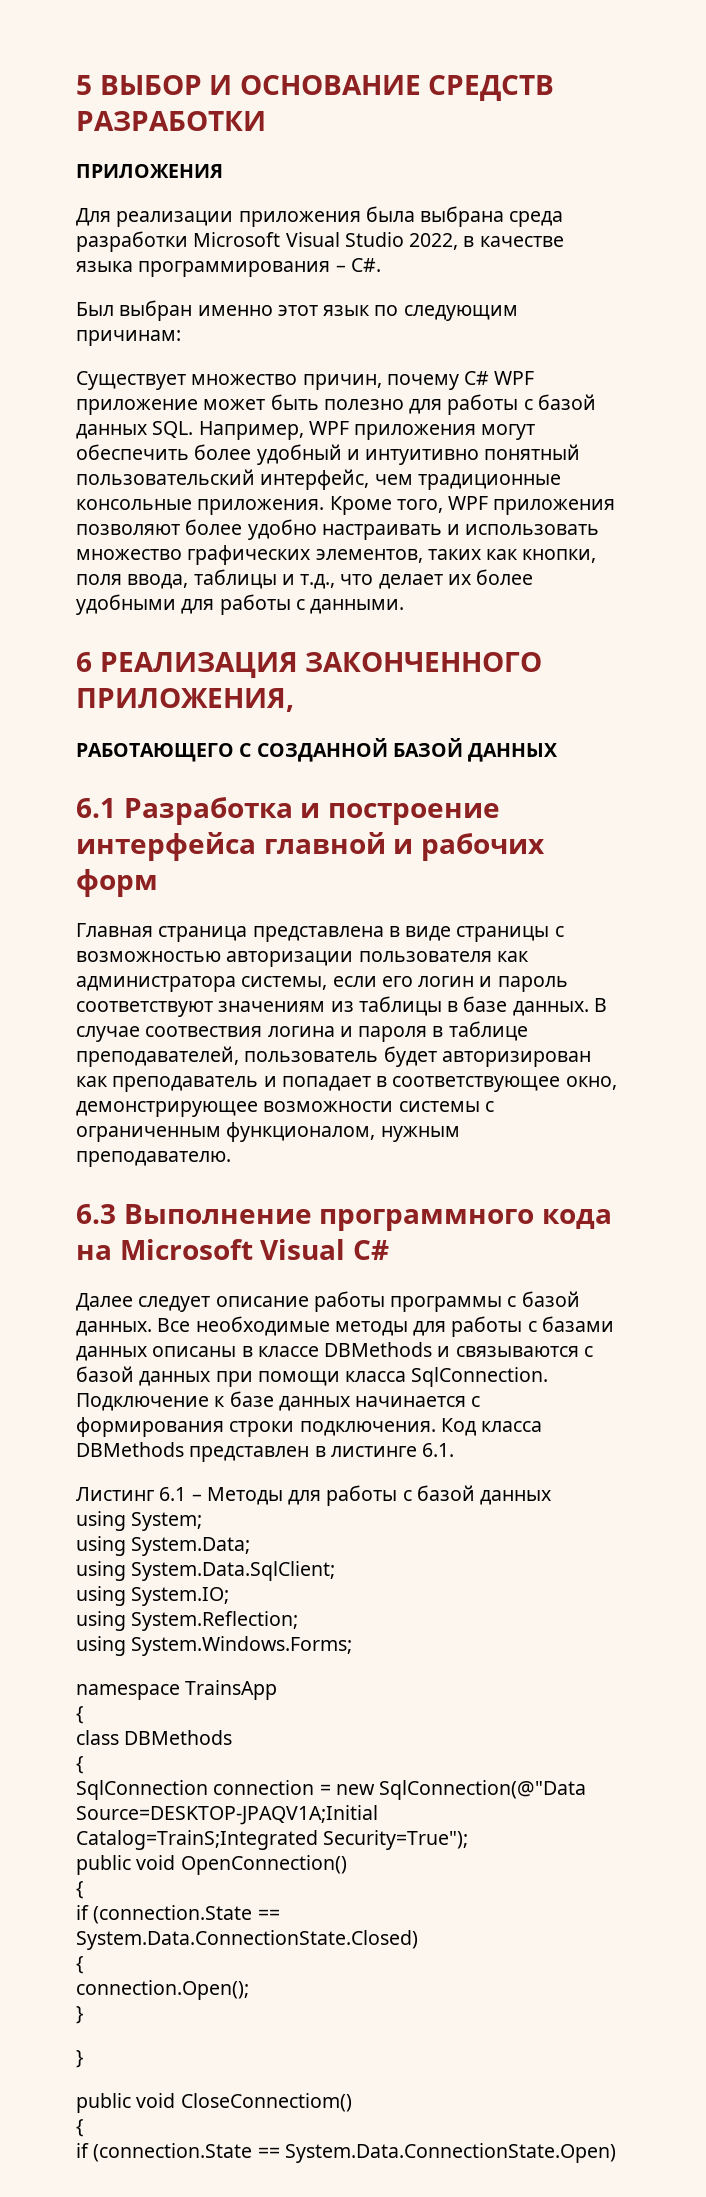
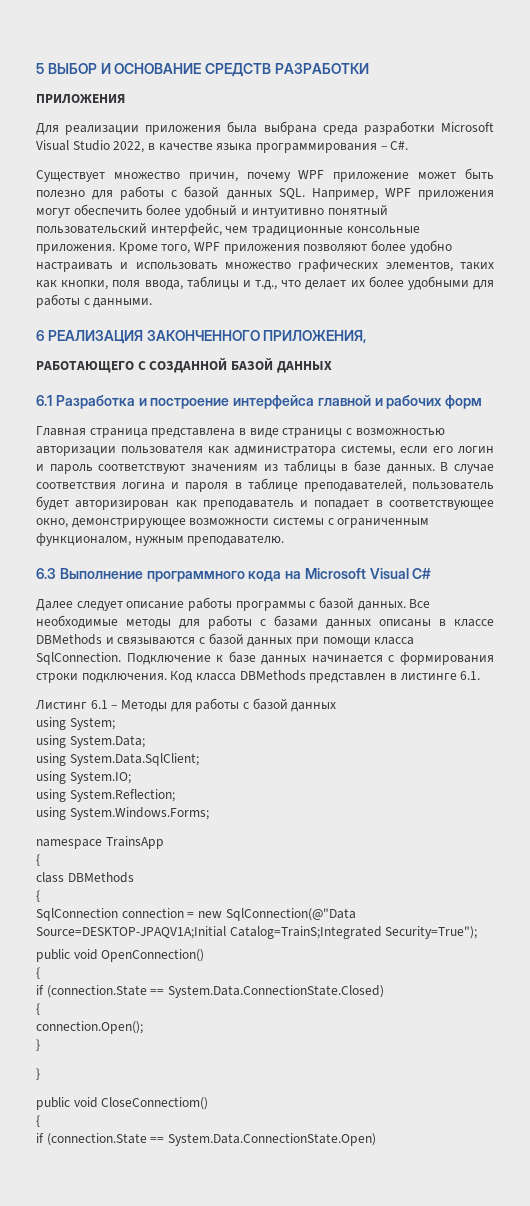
- Был выбран именно этот язык по следующим причинам:
- Существует множество причин, почему C# WPF приложение может быть полезно для работы с базой данных SQL. Например, WPF приложения могут обеспечить более удобный и интуитивно понятный пользовательский интерфейс, чем традиционные консольные приложения.
+ Существует множество причин, почему WPF приложение может быть полезно для работы с базой данных SQL. Например, WPF приложения могут обеспечить более удобный и интуитивно понятный пользовательский интерфейс, чем традиционные консольные приложения.
- В случае соотвествия логина и пароля в таблице преподавателей, пользователь будет авторизирован как преподаватель и попадает в соответствующее окно, демонстрирующее возможности системы с ограниченным функционалом, нужным преподавателю.
+ В случае соответствия логина и пароля в таблице преподавателей, пользователь будет авторизирован как преподаватель и попадает в соответствующее окно, демонстрирующее возможности системы с ограниченным функционалом, нужным преподавателю.

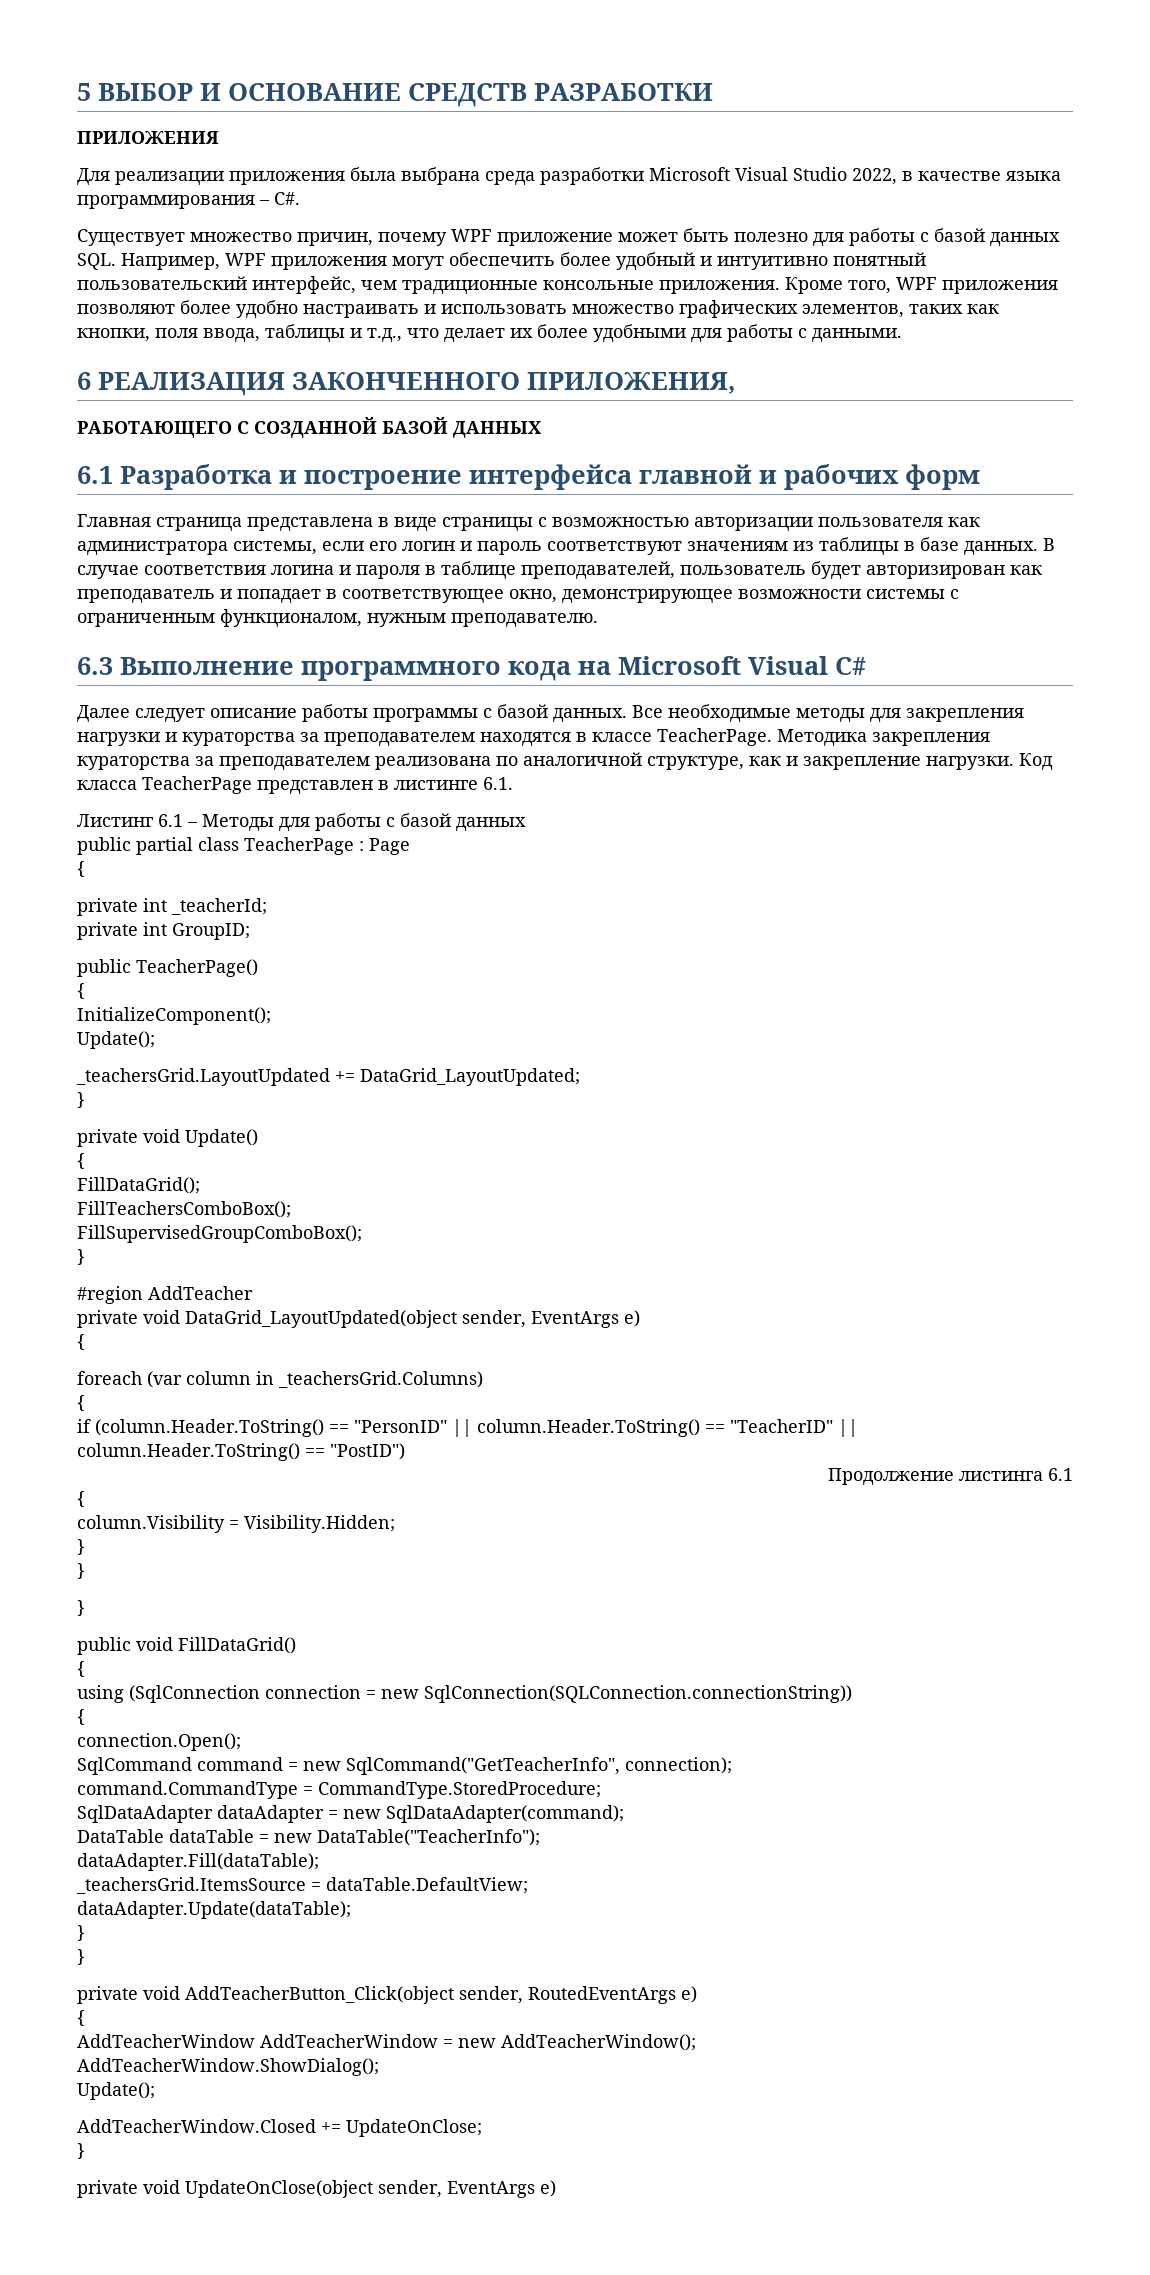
- Все необходимые методы для работы с базами данных описаны в классе DBMethods и связываются с базой данных при помощи класса SqlConnection. Подключение к базе данных начинается с формирования строки подключения.
+ Все необходимые методы для закрепления нагрузки и кураторства за преподавателем находятся в классе TeacherPage. Методика закрепления кураторства за преподавателем реализована по аналогичной структуре, как и закрепление нагрузки.
- Код класса DBMethods представлен в листинге 6.1.
+ Код класса TeacherPage представлен в листинге 6.1.
- using System;
- using System.Data;
- using System.Data.SqlClient;
- using System.IO;
- using System.Reflection;
- using System.Windows.Forms;
- namespace TrainsApp
+ public partial class TeacherPage : Page
  {
- class DBMethods
+ private int _teacherId;
+ private int GroupID;
+ public TeacherPage()
  {
- SqlConnection connection = new SqlConnection(@"Data Source=DESKTOP-JPAQV1A;Initial Catalog=TrainS;Integrated Security=True");
- public void OpenConnection()
+ InitializeComponent();
+ Update();
+ _teachersGrid.LayoutUpdated += DataGrid_LayoutUpdated;
+ }
+ private void Update()
  {
- if (connection.State == System.Data.ConnectionState.Closed)
+ FillDataGrid();
+ FillTeachersComboBox();
+ FillSupervisedGroupComboBox();
+ }
+ #region AddTeacher
+ private void DataGrid_LayoutUpdated(object sender, EventArgs e)
  {
- connection.Open();
+ foreach (var column in _teachersGrid.Columns)
+ {
+ if (column.Header.ToString() == "PersonID" || column.Header.ToString() == "TeacherID" || column.Header.ToString() == "PostID")
+ Продолжение листинга 6.1
+ {
+ column.Visibility = Visibility.Hidden;
+ }
- public void CloseConnectiom()
+ public void FillDataGrid()
  {
- if (connection.State == System.Data.ConnectionState.Open)
+ using (SqlConnection connection = new SqlConnection(SQLConnection.connectionString))
+ {
+ connection.Open();
+ SqlCommand command = new SqlCommand("GetTeacherInfo", connection);
+ command.CommandType = CommandType.StoredProcedure;
+ SqlDataAdapter dataAdapter = new SqlDataAdapter(command);
+ DataTable dataTable = new DataTable("TeacherInfo");
+ dataAdapter.Fill(dataTable);
+ _teachersGrid.ItemsSource = dataTable.DefaultView;
+ dataAdapter.Update(dataTable);
+ }
+ }
+ private void AddTeacherButton_Click(object sender, RoutedEventArgs e)
+ {
+ AddTeacherWindow AddTeacherWindow = new AddTeacherWindow();
+ AddTeacherWindow.ShowDialog();
+ Update();
+ AddTeacherWindow.Closed += UpdateOnClose;
+ }
+ private void UpdateOnClose(object sender, EventArgs e)

